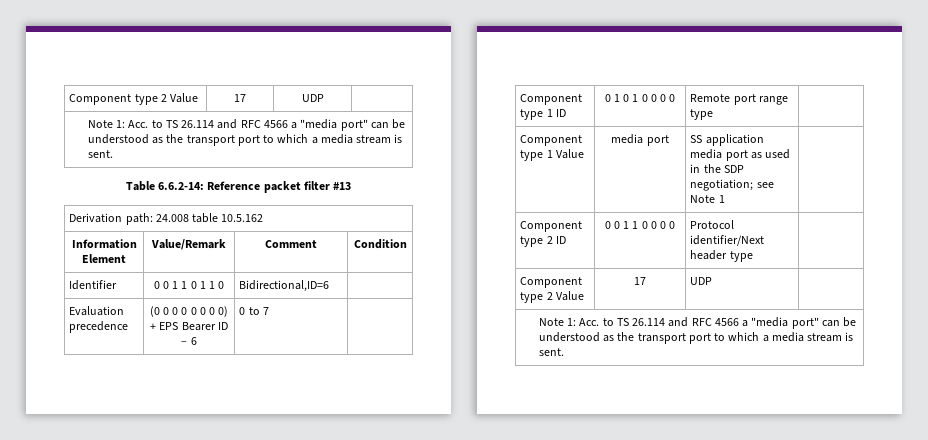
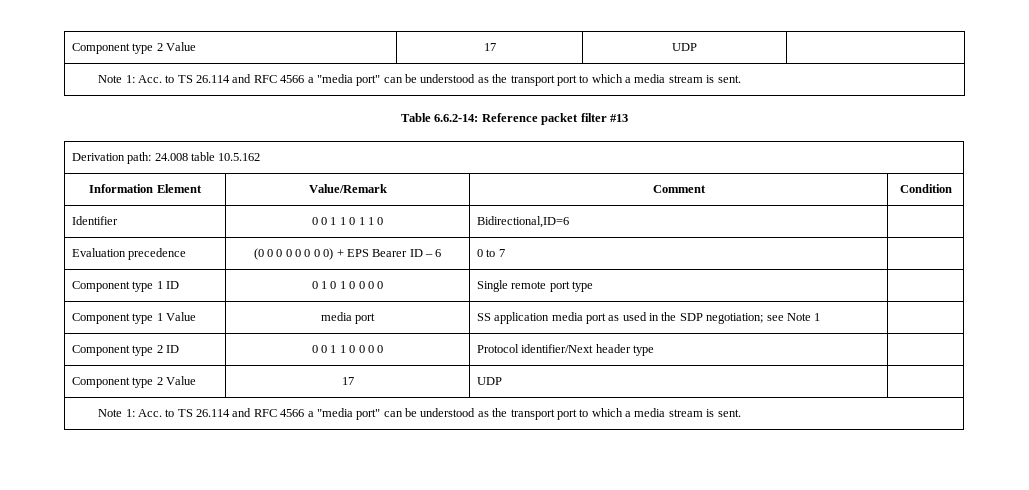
- Component type 1 ID | 0 1 0 1 0 0 0 0 | Remote port range type |
+ Component type 1 ID | 0 1 0 1 0 0 0 0 | Single remote port type |

